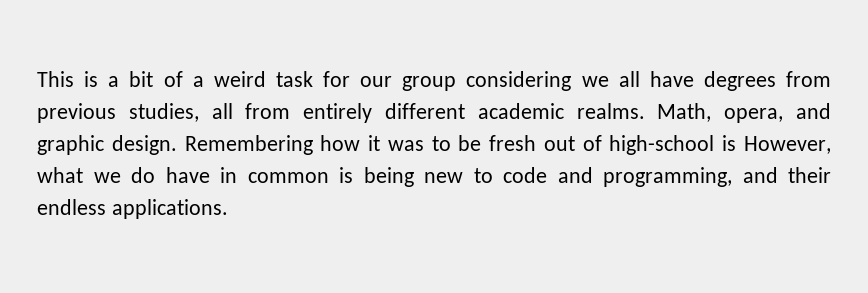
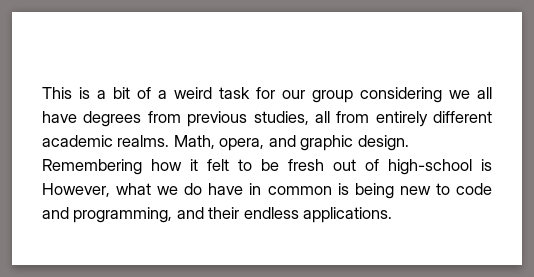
- Remembering how it was to be fresh out of high-school is However, what we do have in common is being new to code and programming, and their endless applications.
+ Remembering how it felt to be fresh out of high-school is However, what we do have in common is being new to code and programming, and their endless applications.

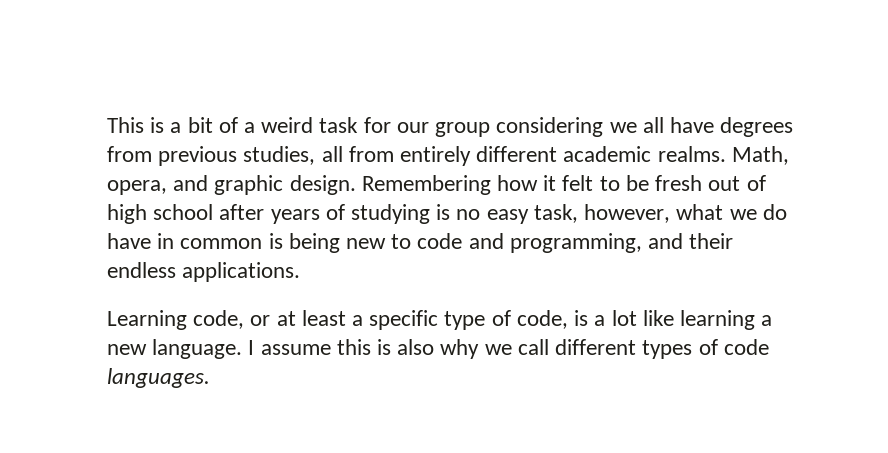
- Remembering how it felt to be fresh out of high-school is However, what we do have in common is being new to code and programming, and their endless applications.
+ Remembering how it felt to be fresh out of high school after years of studying is no easy task, however, what we do have in common is being new to code and programming, and their endless applications.
+ Learning code, or at least a specific type of code, is a lot like learning a new language. I assume this is also why we call different types of code languages.

